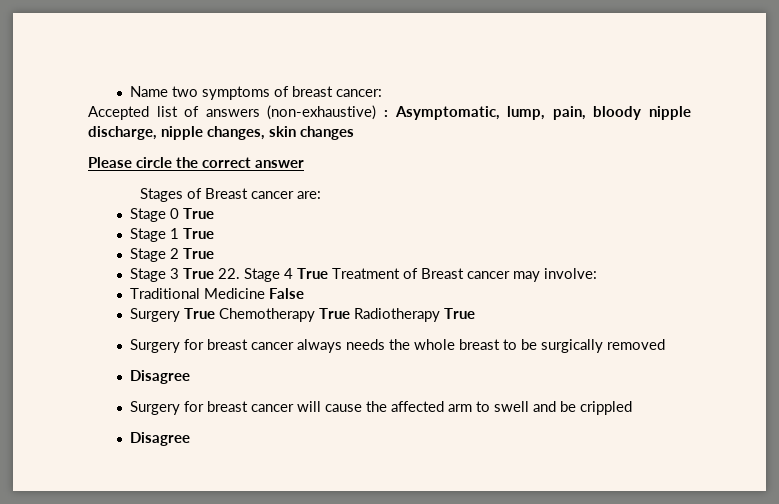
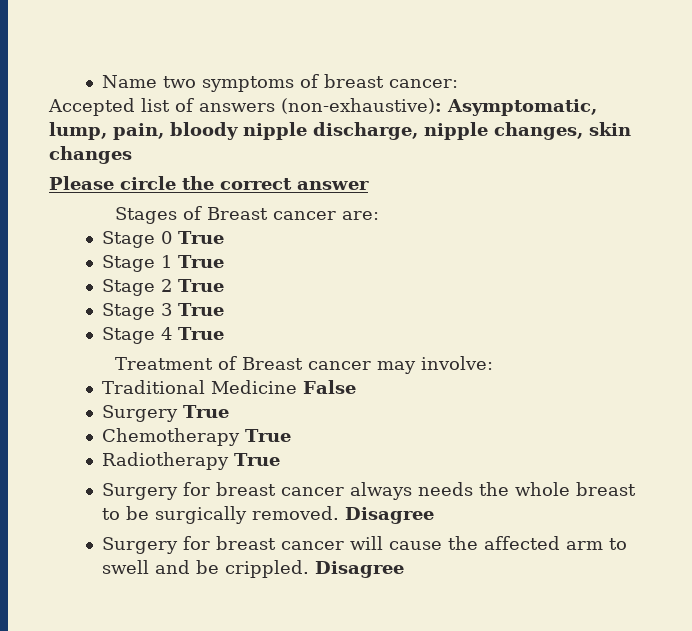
- Accepted list of answers (non-exhaustive) : Asymptomatic, lump, pain, bloody nipple discharge, nipple changes, skin changes
+ Accepted list of answers (non-exhaustive): Asymptomatic, lump, pain, bloody nipple discharge, nipple changes, skin changes
- Stage 3 True 22. Stage 4 True Treatment of Breast cancer may involve:
+ Stage 3 True
+ Stage 4 True
+ Treatment of Breast cancer may involve:
- Surgery True Chemotherapy True Radiotherapy True
+ Surgery True
+ Chemotherapy True
+ Radiotherapy True
- Surgery for breast cancer always needs the whole breast to be surgically removed
- Disagree
+ Surgery for breast cancer always needs the whole breast to be surgically removed. Disagree
- Surgery for breast cancer will cause the affected arm to swell and be crippled
- Disagree
+ Surgery for breast cancer will cause the affected arm to swell and be crippled. Disagree

